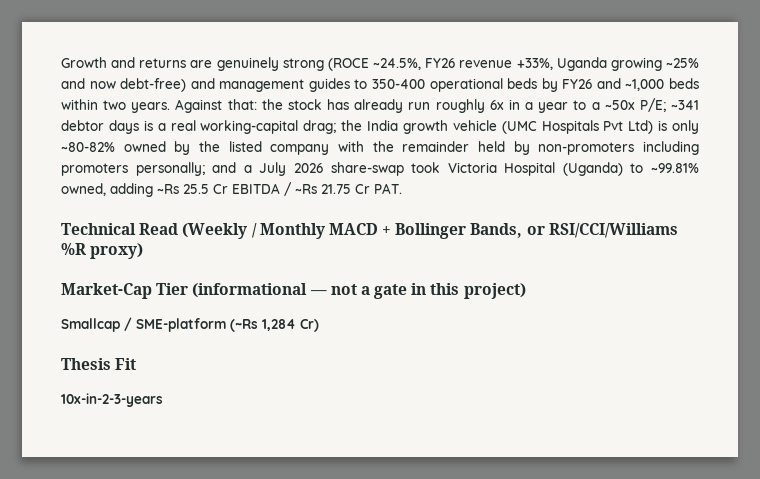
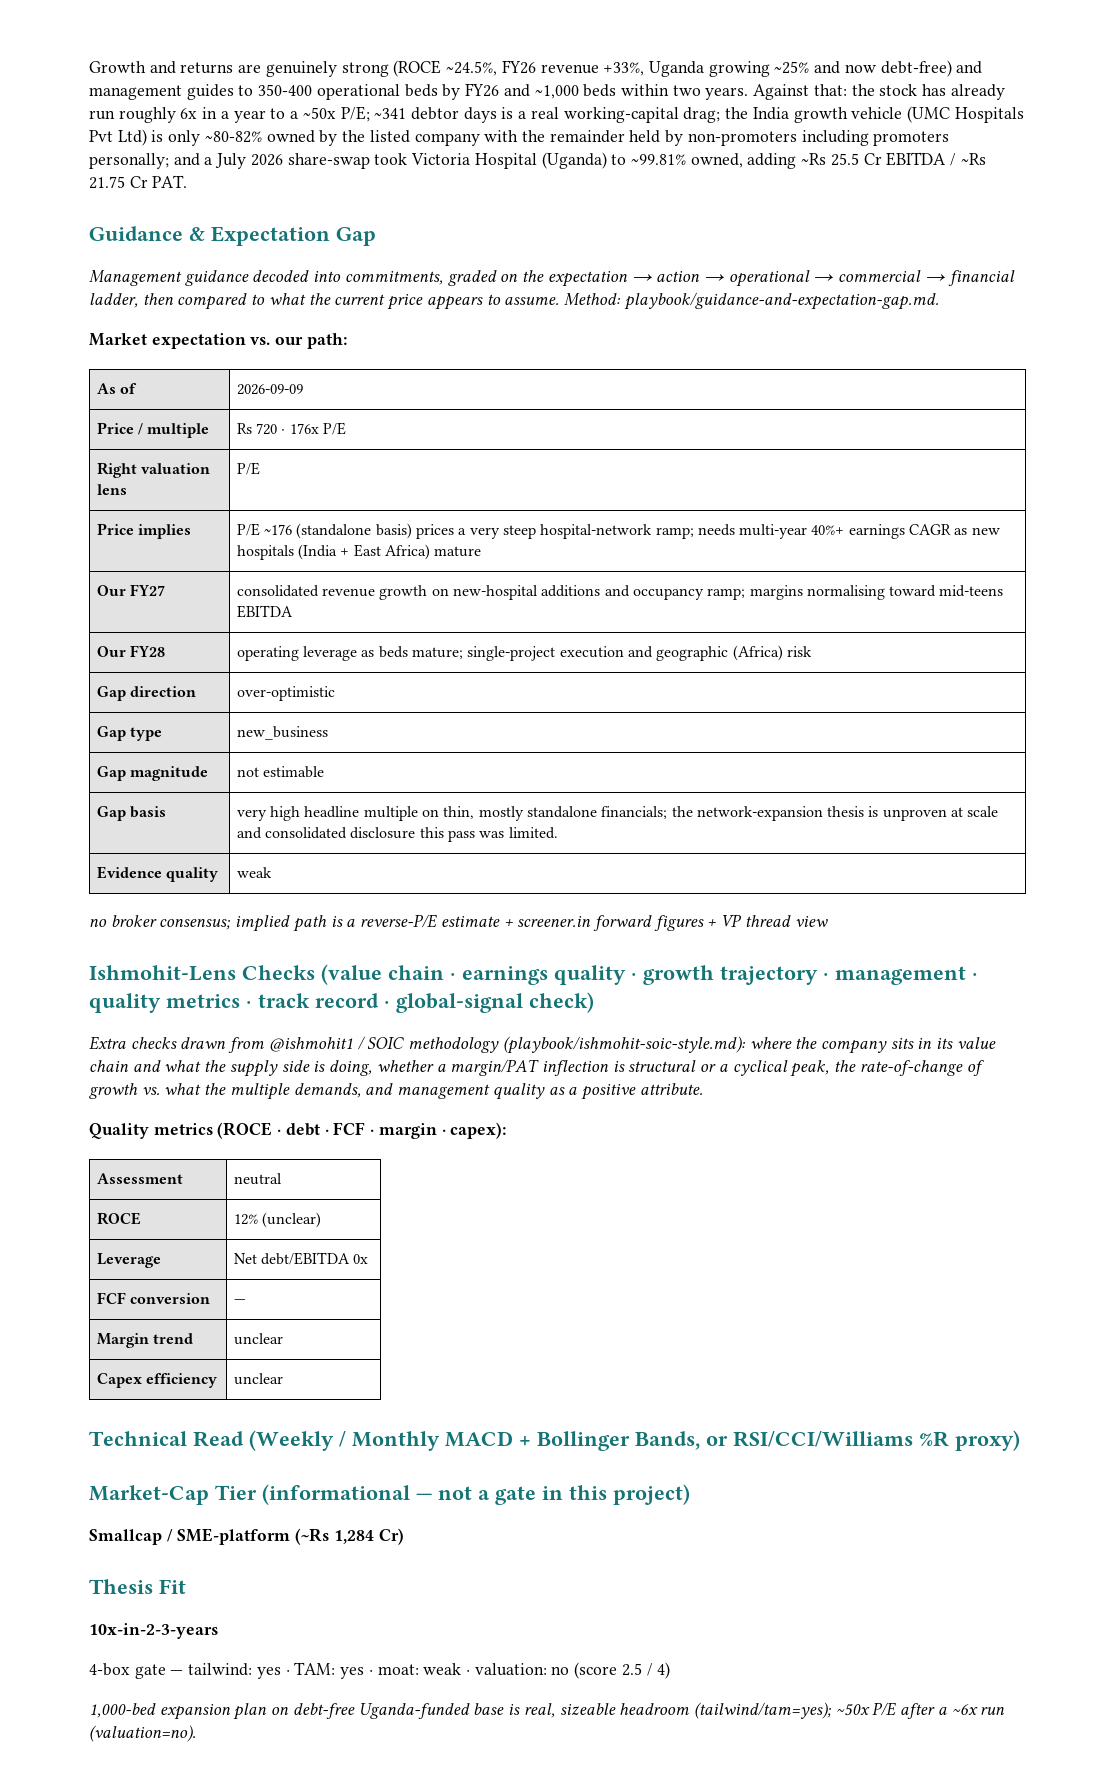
+ Guidance & Expectation Gap
+ Management guidance decoded into commitments, graded on the expectation → action → operational → commercial → financial ladder, then compared to what the current price appears to assume. Method: playbook/guidance-and-expectation-gap.md.
+ Market expectation vs. our path:
+ As of | 2026-09-09
+ Price / multiple | Rs 720 · 176x P/E
+ Right valuation lens | P/E
+ Price implies | P/E ~176 (standalone basis) prices a very steep hospital-network ramp; needs multi-year 40%+ earnings CAGR as new hospitals (India + East Africa) mature
+ Our FY27 | consolidated revenue growth on new-hospital additions and occupancy ramp; margins normalising toward mid-teens EBITDA
+ Our FY28 | operating leverage as beds mature; single-project execution and geographic (Africa) risk
+ Gap direction | over-optimistic
+ Gap type | new_business
+ Gap magnitude | not estimable
+ Gap basis | very high headline multiple on thin, mostly standalone financials; the network-expansion thesis is unproven at scale and consolidated disclosure this pass was limited.
+ Evidence quality | weak
+ no broker consensus; implied path is a reverse-P/E estimate + screener.in forward figures + VP thread view
+ Ishmohit-Lens Checks (value chain · earnings quality · growth trajectory · management · quality metrics · track record · global-signal check)
+ Extra checks drawn from @ishmohit1 / SOIC methodology (playbook/ishmohit-soic-style.md): where the company sits in its value chain and what the supply side is doing, whether a margin/PAT inflection is structural or a cyclical peak, the rate-of-change of growth vs. what the multiple demands, and management quality as a positive attribute.
+ Quality metrics (ROCE · debt · FCF · margin · capex):
+ Assessment | neutral
+ ROCE | 12% (unclear)
+ Leverage | Net debt/EBITDA 0x
+ FCF conversion | —
+ Margin trend | unclear
+ Capex efficiency | unclear
+ 4-box gate — tailwind: yes · TAM: yes · moat: weak · valuation: no (score 2.5 / 4)
+ 1,000-bed expansion plan on debt-free Uganda-funded base is real, sizeable headroom (tailwind/tam=yes); ~50x P/E after a ~6x run (valuation=no).

